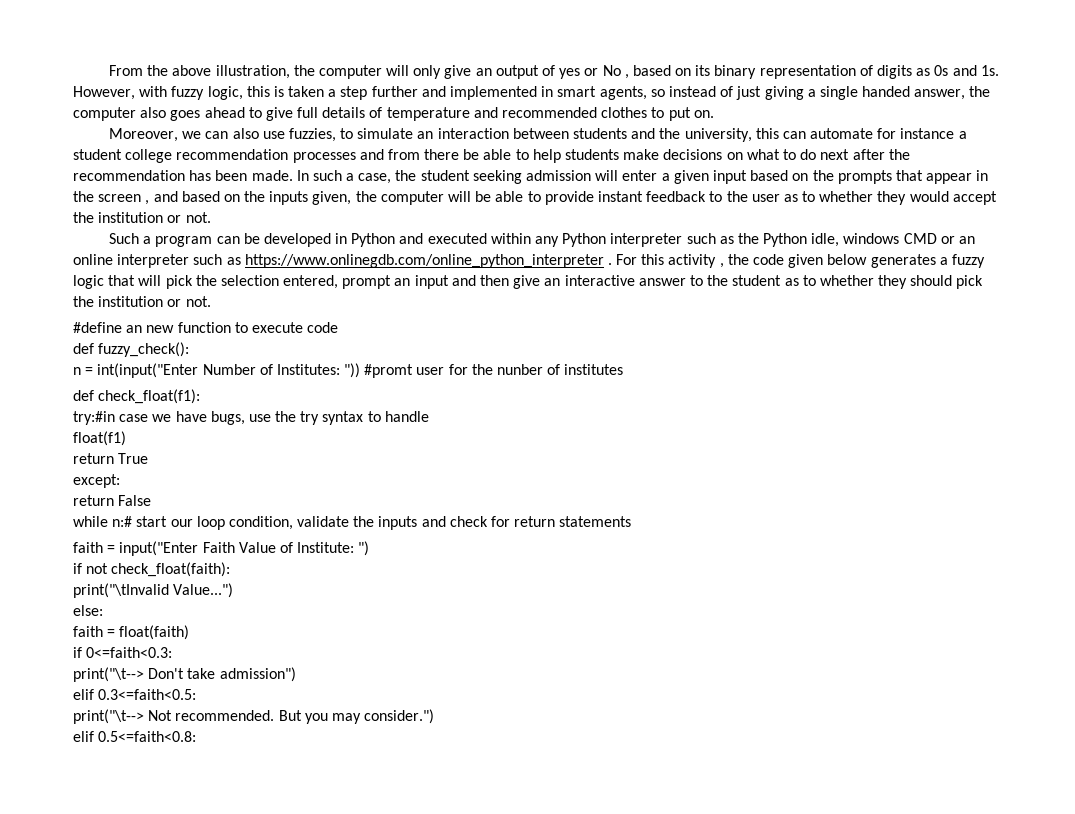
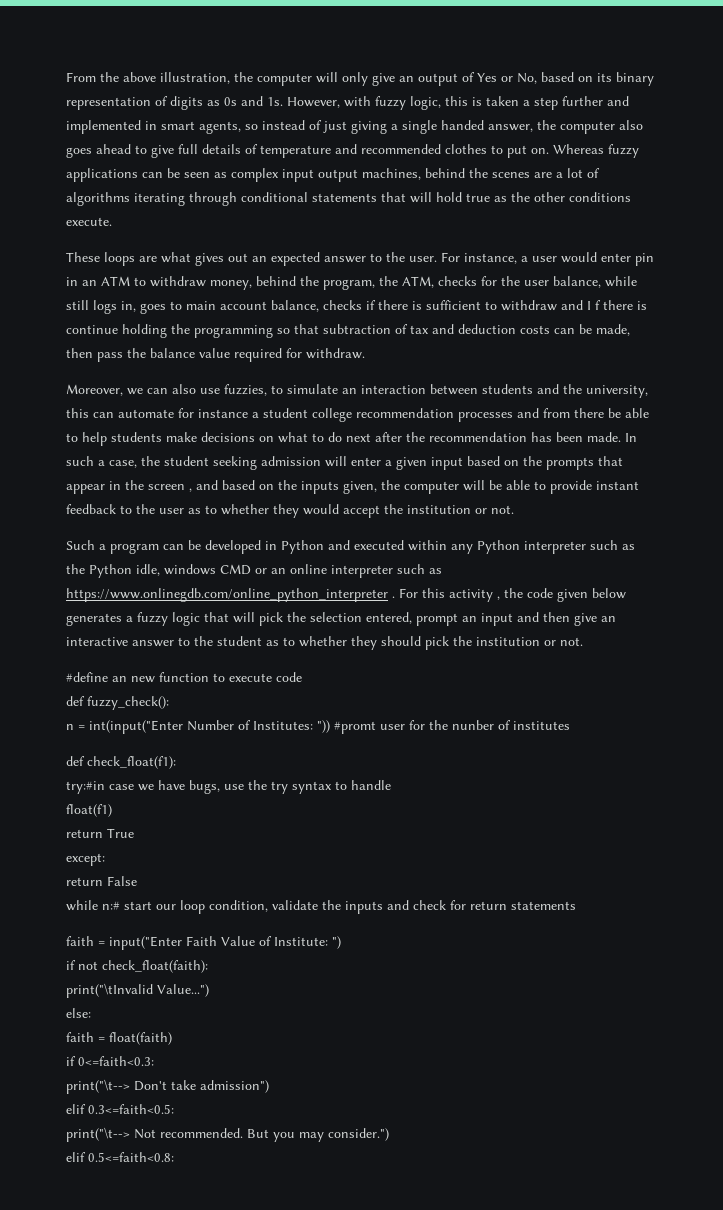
- From the above illustration, the computer will only give an output of yes or No , based on its binary representation of digits as 0s and 1s.
+ From the above illustration, the computer will only give an output of Yes or No, based on its binary representation of digits as 0s and 1s.
+ Whereas fuzzy applications can be seen as complex input output machines, behind the scenes are a lot of algorithms iterating through conditional statements that will hold true as the other conditions execute.
+ These loops are what gives out an expected answer to the user. For instance, a user would enter pin in an ATM to withdraw money, behind the program, the ATM, checks for the user balance, while still logs in, goes to main account balance, checks if there is sufficient to withdraw and I f there is continue holding the programming so that subtraction of tax and deduction costs can be made, then pass the balance value required for withdraw.

